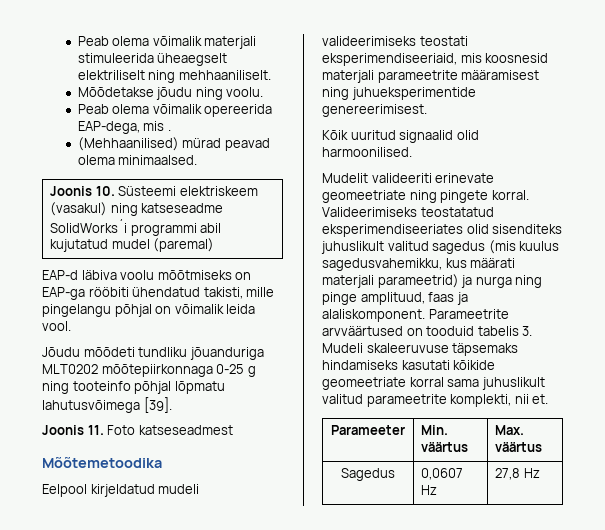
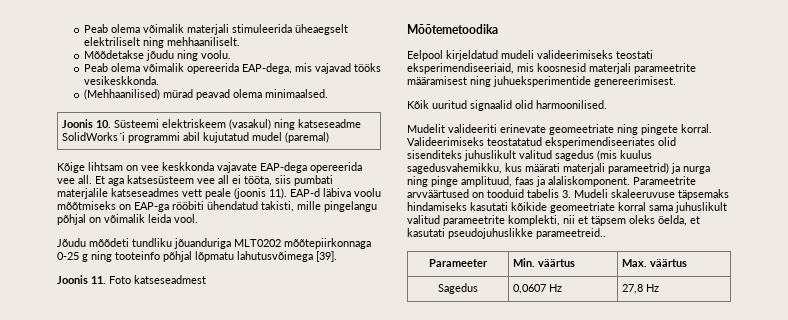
- Peab olema võimalik opereerida EAP-dega, mis .
+ Peab olema võimalik opereerida EAP-dega, mis vajavad tööks vesikeskkonda.
+ Kõige lihtsam on vee keskkonda vajavate EAP-dega opereerida vee all. Et aga katsesüsteem vee all ei tööta, siis pumbati materjalile katseseadmes vett peale (joonis 11).
- Parameetrite arvväärtused on tooduid tabelis 3. Mudeli skaleeruvuse täpsemaks hindamiseks kasutati kõikide geomeetriate korral sama juhuslikult valitud parameetrite komplekti, nii et.
+ Parameetrite arvväärtused on tooduid tabelis 3. Mudeli skaleeruvuse täpsemaks hindamiseks kasutati kõikide geomeetriate korral sama juhuslikult valitud parameetrite komplekti, nii et täpsem oleks öelda, et kasutati pseudojuhuslikke parameetreid..

